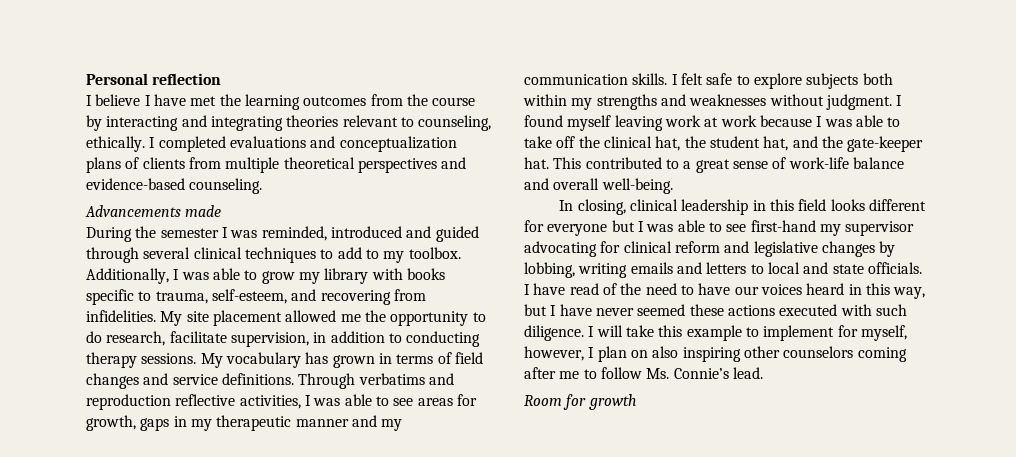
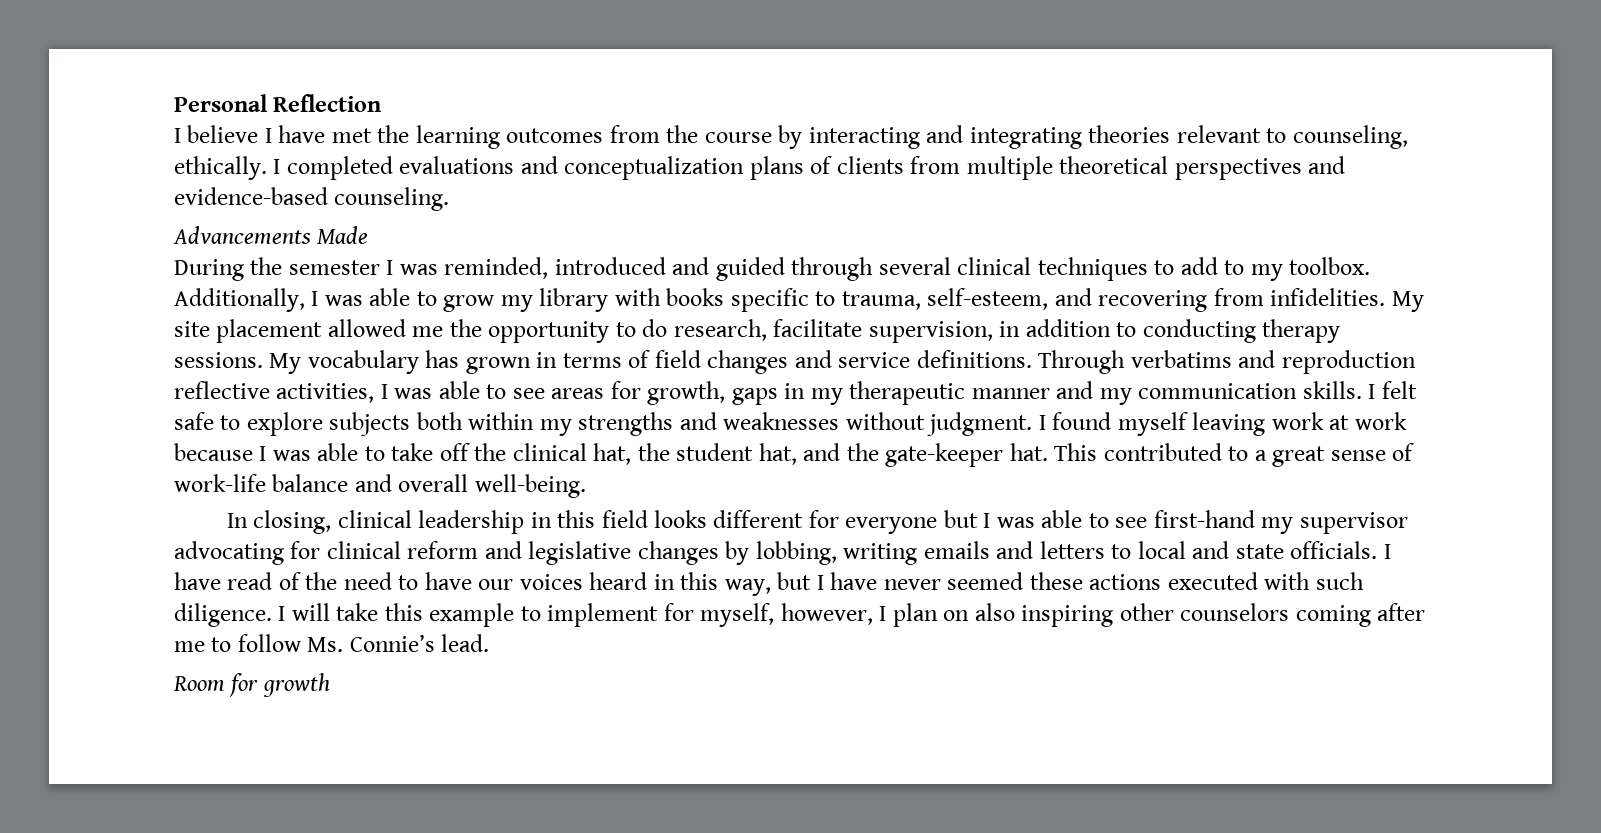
- Personal reflection
+ Personal Reflection
- Advancements made
+ Advancements Made

